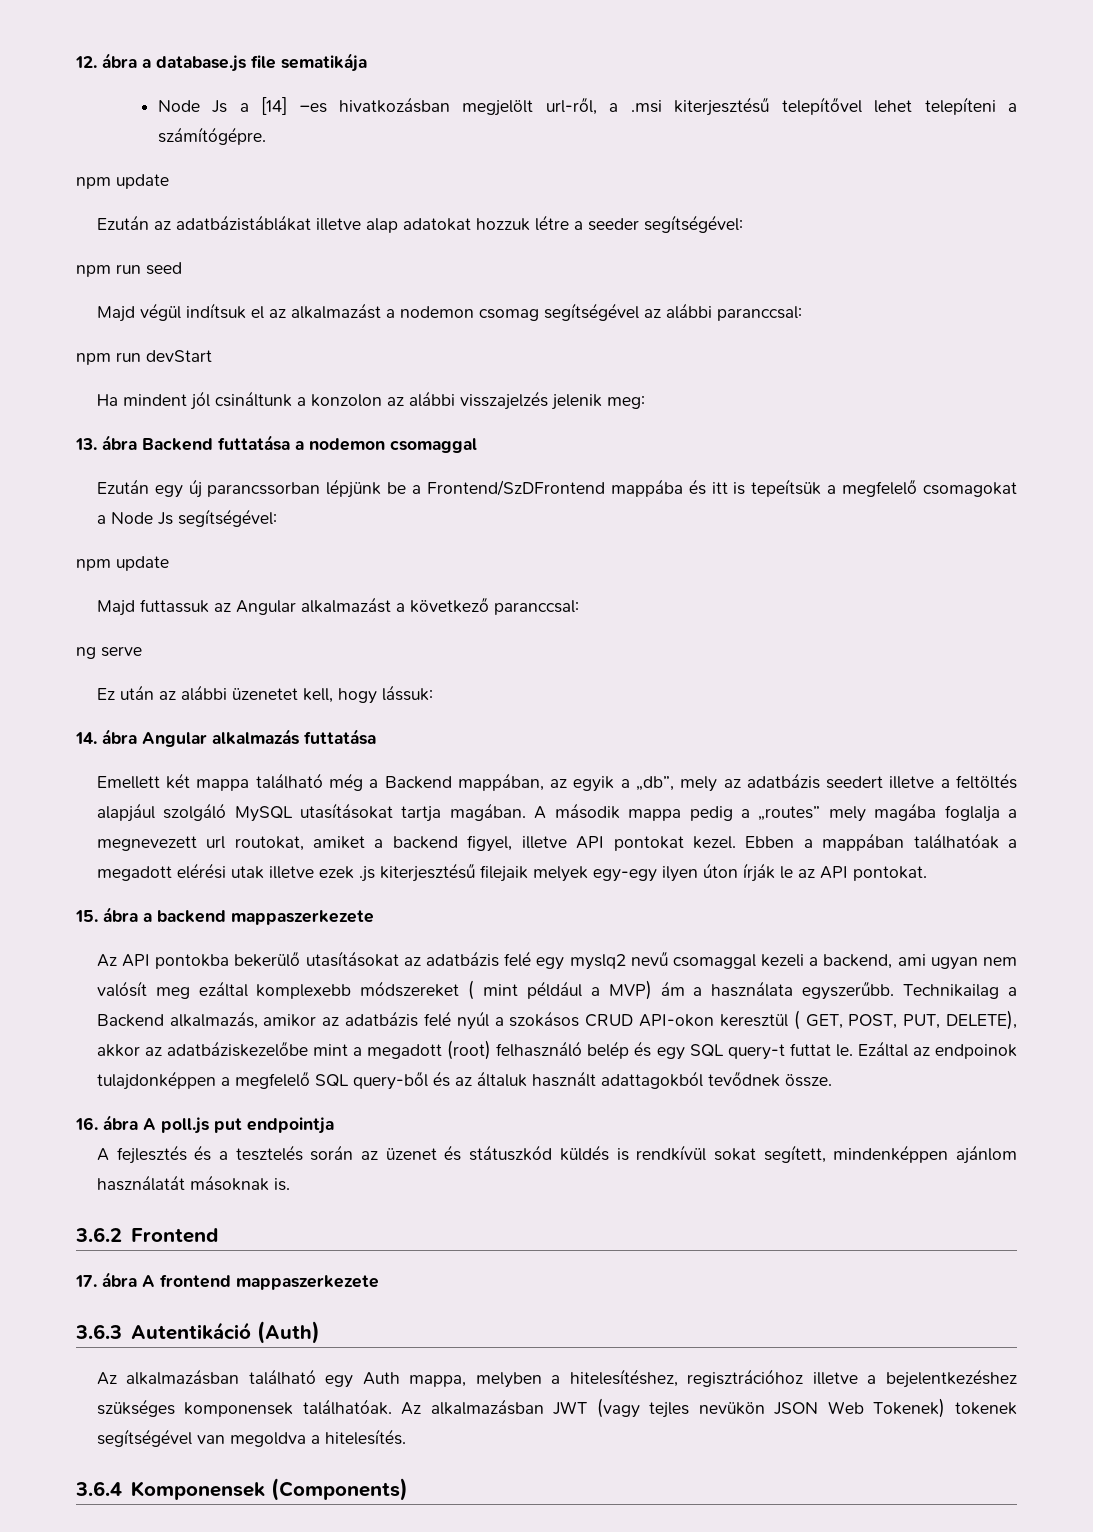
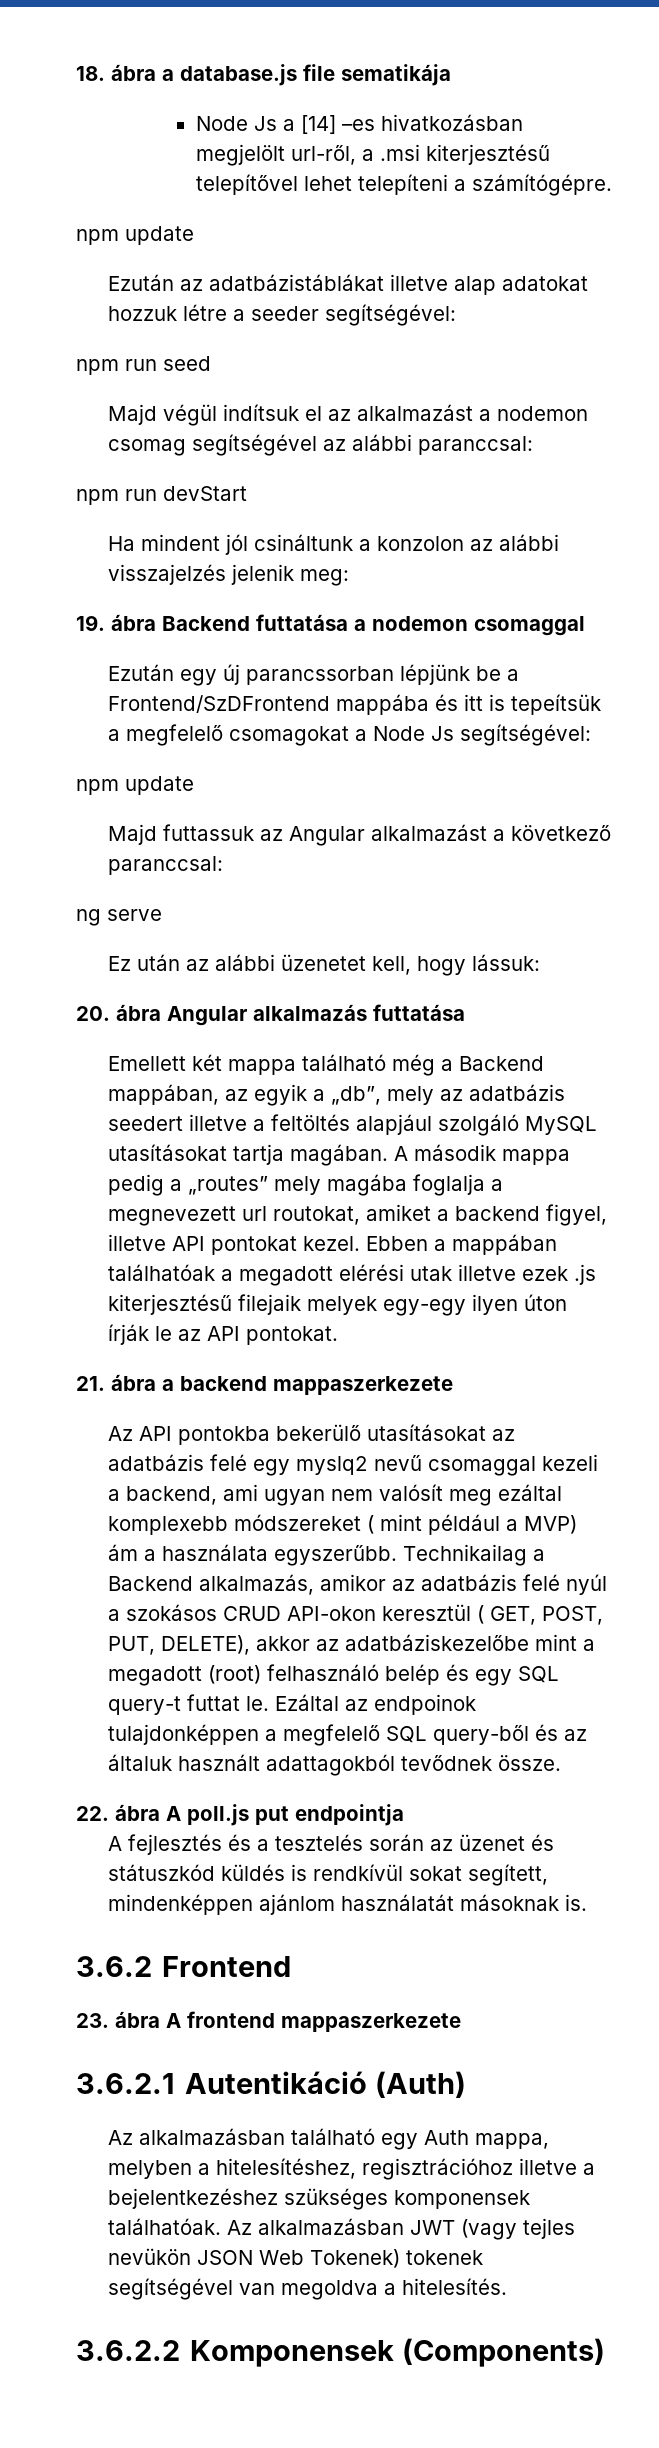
- 12. ábra a database.js file sematikája
+ 18. ábra a database.js file sematikája
- 13. ábra Backend futtatása a nodemon csomaggal
+ 19. ábra Backend futtatása a nodemon csomaggal
- 14. ábra Angular alkalmazás futtatása
+ 20. ábra Angular alkalmazás futtatása
- 15. ábra a backend mappaszerkezete
+ 21. ábra a backend mappaszerkezete
- 16. ábra A poll.js put endpointja
+ 22. ábra A poll.js put endpointja
- 17. ábra A frontend mappaszerkezete
+ 23. ábra A frontend mappaszerkezete
- 3.6.3 Autentikáció (Auth)
+ 3.6.2.1 Autentikáció (Auth)
- 3.6.4 Komponensek (Components)
+ 3.6.2.2 Komponensek (Components)

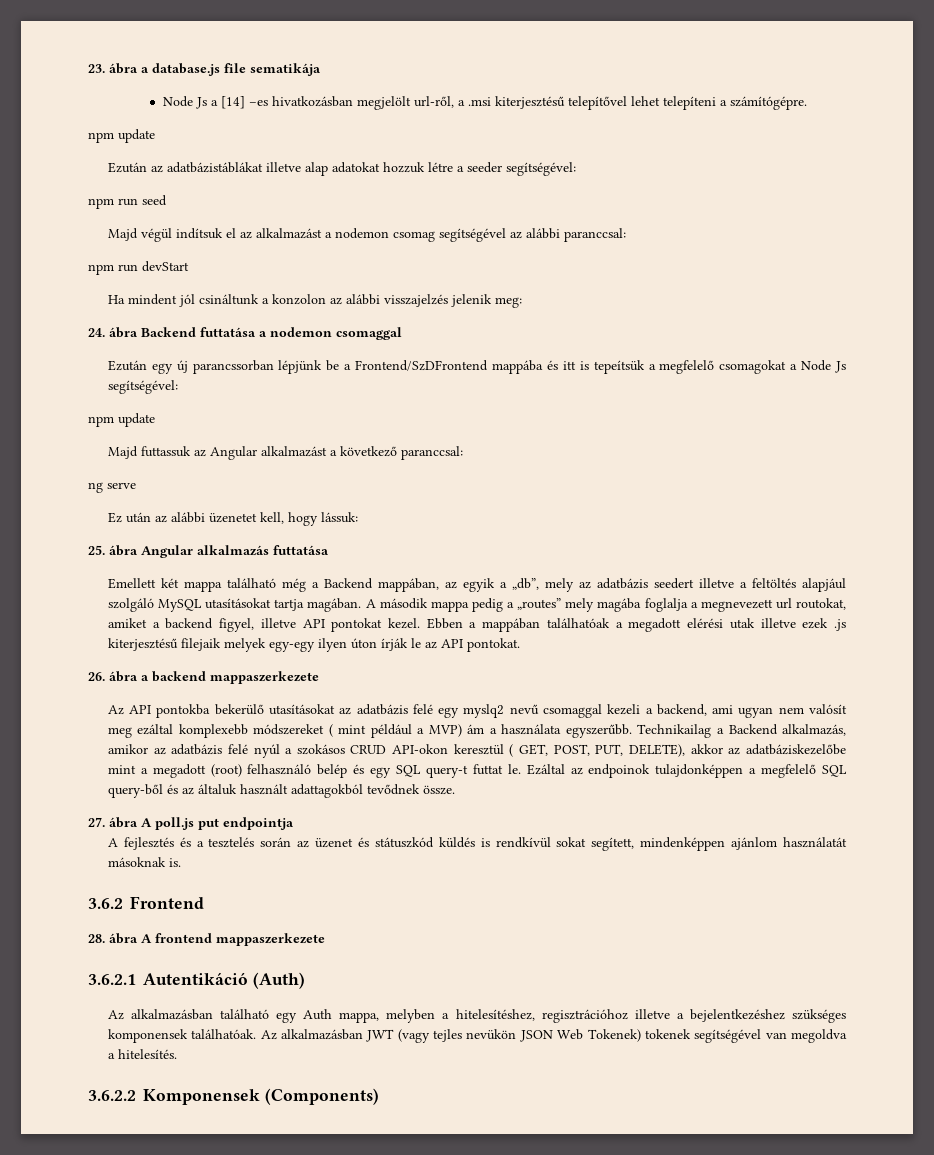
- 18. ábra a database.js file sematikája
+ 23. ábra a database.js file sematikája
- 19. ábra Backend futtatása a nodemon csomaggal
+ 24. ábra Backend futtatása a nodemon csomaggal
- 20. ábra Angular alkalmazás futtatása
+ 25. ábra Angular alkalmazás futtatása
- 21. ábra a backend mappaszerkezete
+ 26. ábra a backend mappaszerkezete
- 22. ábra A poll.js put endpointja
+ 27. ábra A poll.js put endpointja
- 23. ábra A frontend mappaszerkezete
+ 28. ábra A frontend mappaszerkezete

